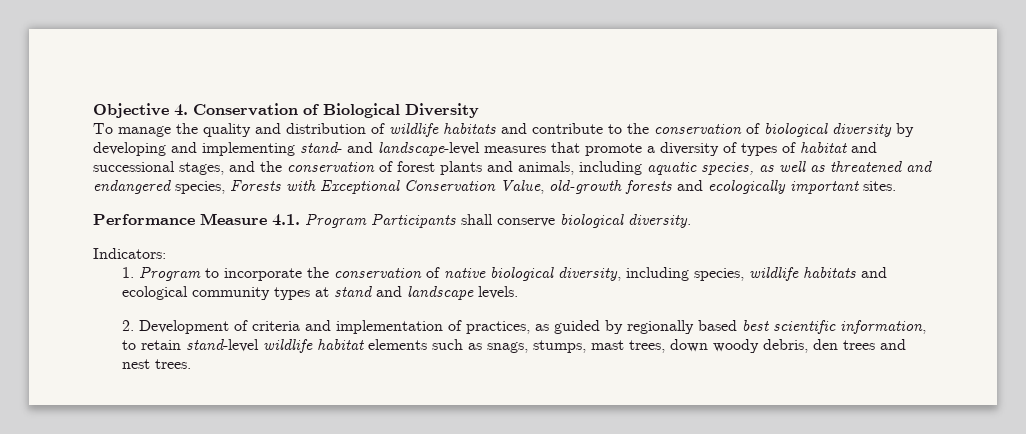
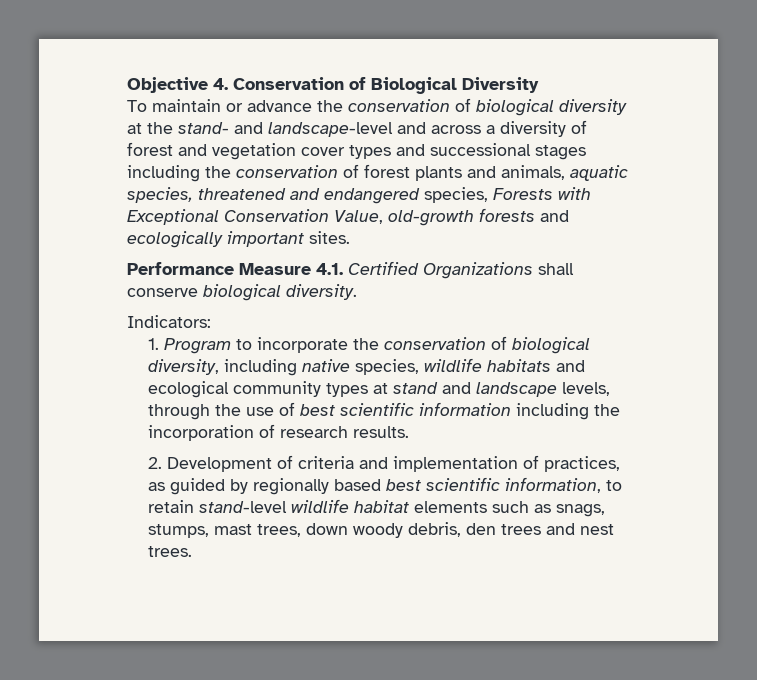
- To manage the quality and distribution of wildlife habitats and contribute to the conservation of biological diversity by developing and implementing stand- and landscape-level measures that promote a diversity of types of habitat and successional stages, and the conservation of forest plants and animals, including aquatic species, as well as threatened and endangered species, Forests with Exceptional Conservation Value, old-growth forests and ecologically important sites.
+ To maintain or advance the conservation of biological diversity at the stand- and landscape-level and across a diversity of forest and vegetation cover types and successional stages including the conservation of forest plants and animals, aquatic species, threatened and endangered species, Forests with Exceptional Conservation Value, old-growth forests and ecologically important sites.
- Performance Measure 4.1. Program Participants shall conserve biological diversity.
+ Performance Measure 4.1. Certified Organizations shall conserve biological diversity.
- 1. Program to incorporate the conservation of native biological diversity, including species, wildlife habitats and ecological community types at stand and landscape levels.
+ 1. Program to incorporate the conservation of biological diversity, including native species, wildlife habitats and ecological community types at stand and landscape levels, through the use of best scientific information including the incorporation of research results.

